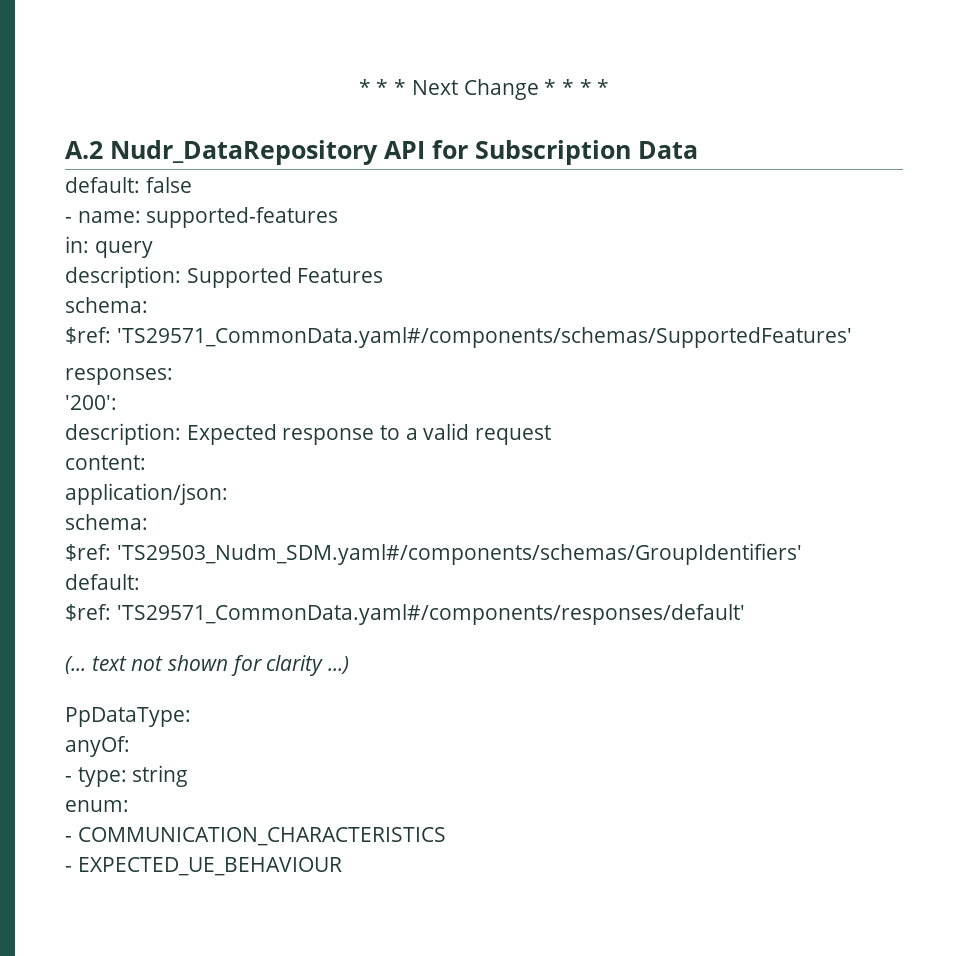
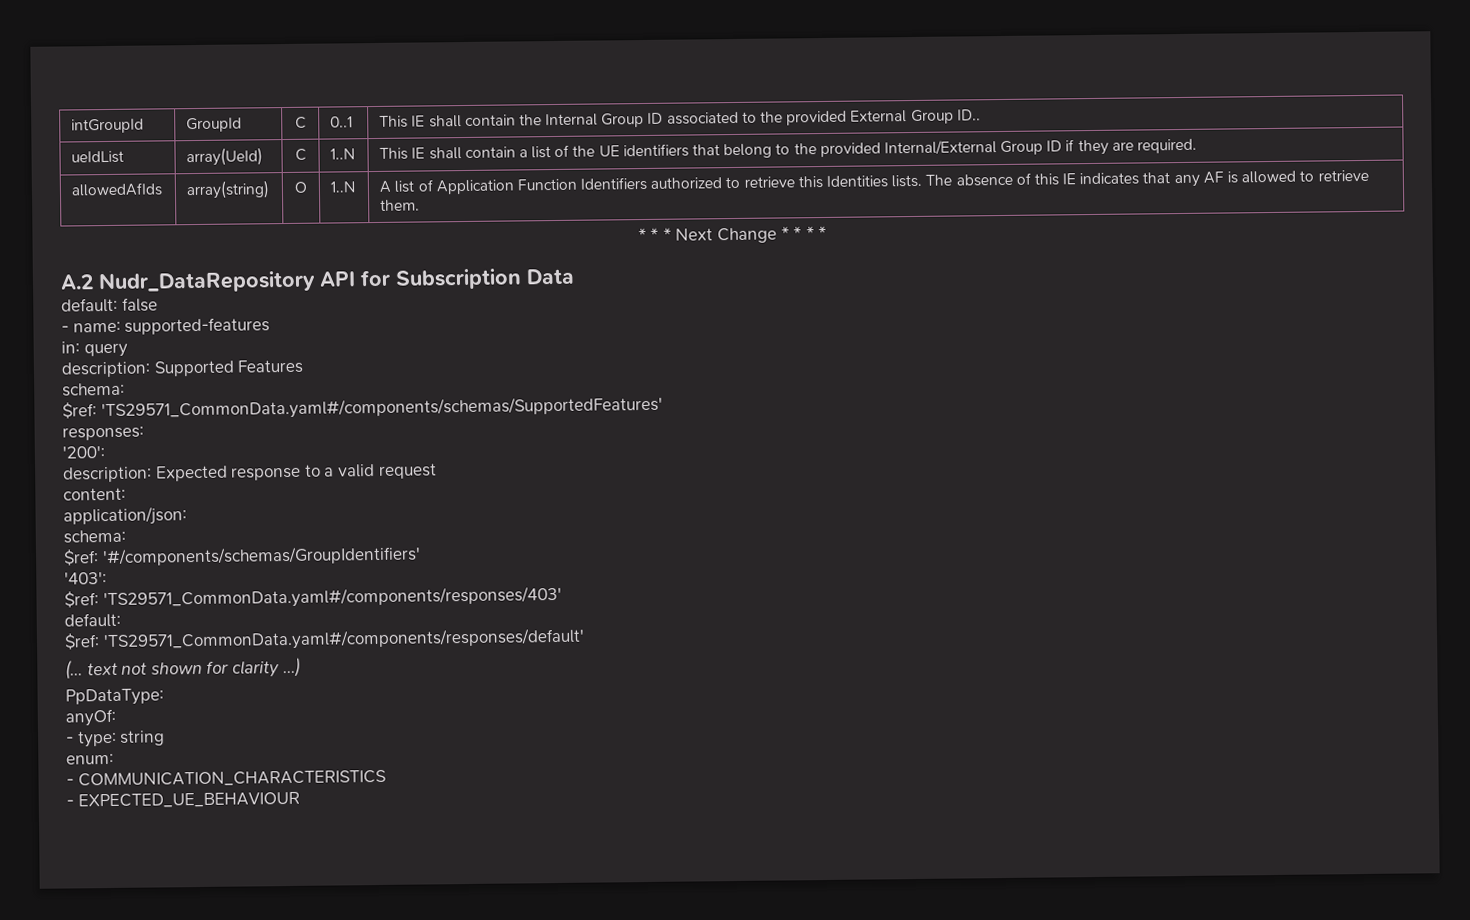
+ intGroupId | GroupId | C | 0..1 | This IE shall contain the Internal Group ID associated to the provided External Group ID..
+ ueIdList | array(UeId) | C | 1..N | This IE shall contain a list of the UE identifiers that belong to the provided Internal/External Group ID if they are required.
+ allowedAfIds | array(string) | O | 1..N | A list of Application Function Identifiers authorized to retrieve this Identities lists. The absence of this IE indicates that any AF is allowed to retrieve them.
- $ref: 'TS29503_Nudm_SDM.yaml#/components/schemas/GroupIdentifiers'
+ $ref: '#/components/schemas/GroupIdentifiers'
+ '403':
+ $ref: 'TS29571_CommonData.yaml#/components/responses/403'

